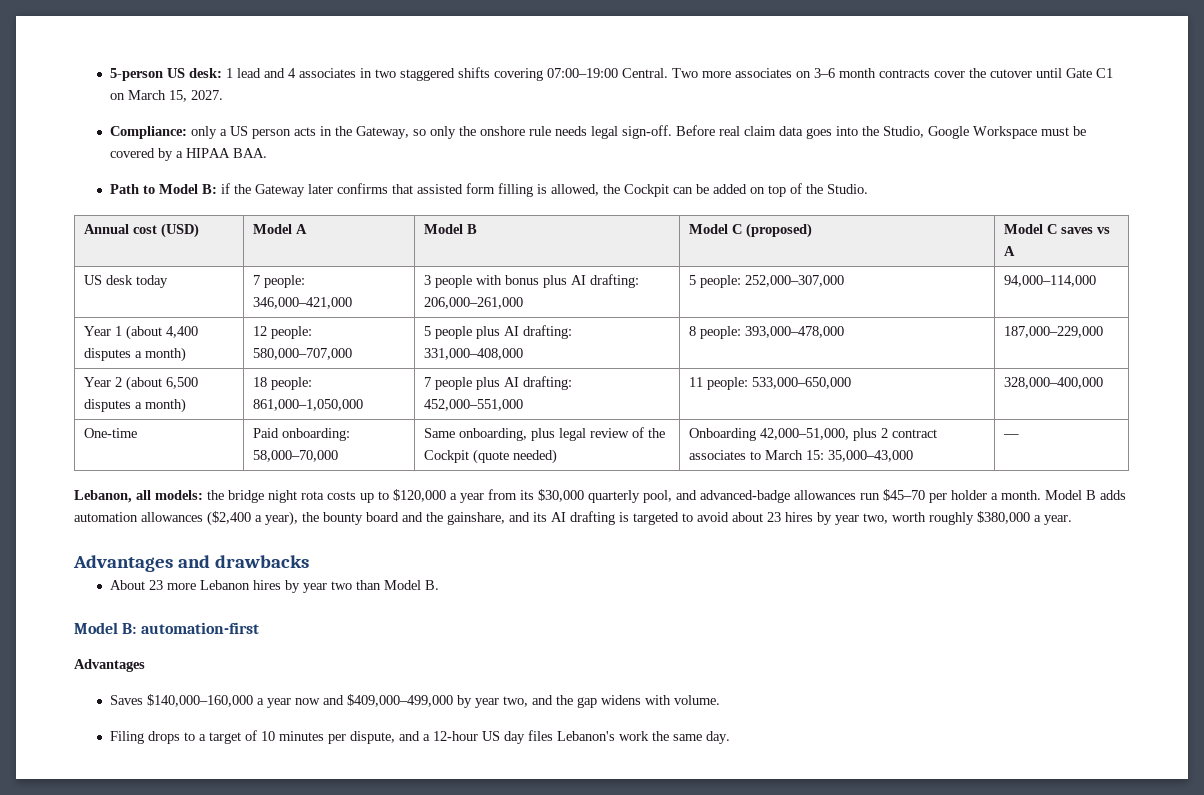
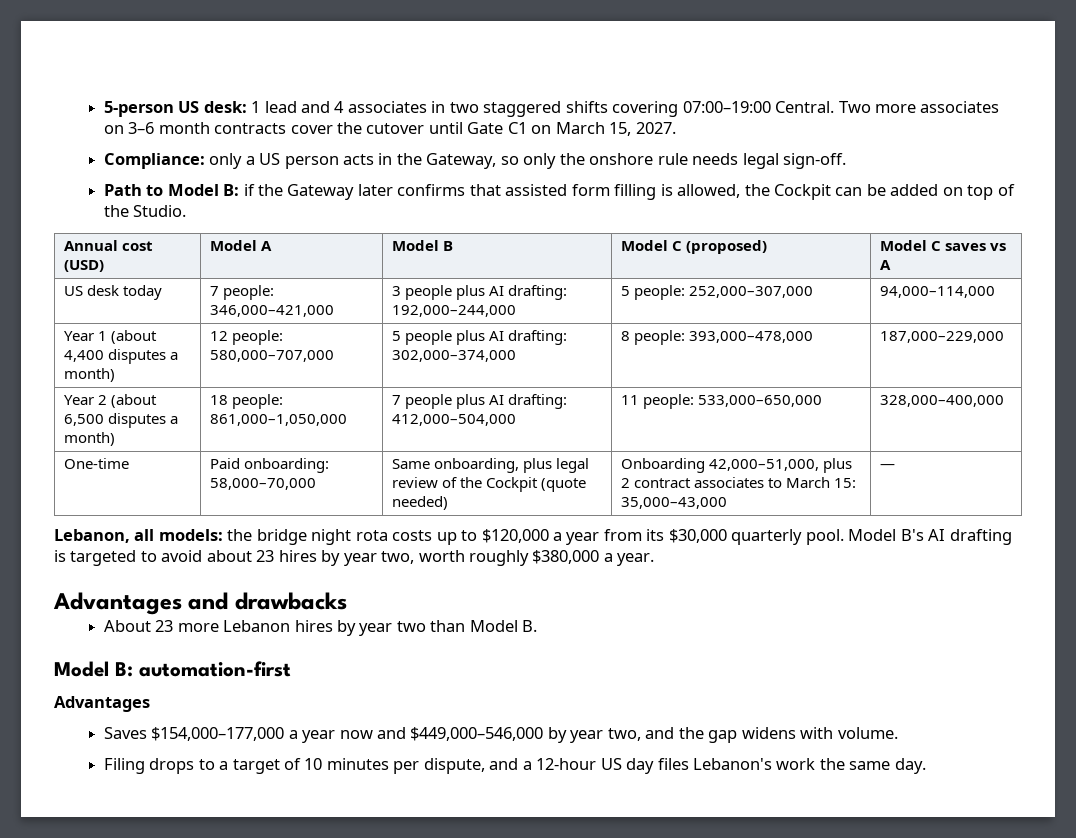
- Before real claim data goes into the Studio, Google Workspace must be covered by a HIPAA BAA.
- US desk today | 7 people: 346,000–421,000 | 3 people with bonus plus AI drafting: 206,000–261,000 | 5 people: 252,000–307,000 | 94,000–114,000
+ US desk today | 7 people: 346,000–421,000 | 3 people plus AI drafting: 192,000–244,000 | 5 people: 252,000–307,000 | 94,000–114,000
- Year 1 (about 4,400 disputes a month) | 12 people: 580,000–707,000 | 5 people plus AI drafting: 331,000–408,000 | 8 people: 393,000–478,000 | 187,000–229,000
+ Year 1 (about 4,400 disputes a month) | 12 people: 580,000–707,000 | 5 people plus AI drafting: 302,000–374,000 | 8 people: 393,000–478,000 | 187,000–229,000
- Year 2 (about 6,500 disputes a month) | 18 people: 861,000–1,050,000 | 7 people plus AI drafting: 452,000–551,000 | 11 people: 533,000–650,000 | 328,000–400,000
+ Year 2 (about 6,500 disputes a month) | 18 people: 861,000–1,050,000 | 7 people plus AI drafting: 412,000–504,000 | 11 people: 533,000–650,000 | 328,000–400,000
- Lebanon, all models: the bridge night rota costs up to $120,000 a year from its $30,000 quarterly pool, and advanced-badge allowances run $45–70 per holder a month. Model B adds automation allowances ($2,400 a year), the bounty board and the gainshare, and its AI drafting is targeted to avoid about 23 hires by year two, worth roughly $380,000 a year.
+ Lebanon, all models: the bridge night rota costs up to $120,000 a year from its $30,000 quarterly pool. Model B's AI drafting is targeted to avoid about 23 hires by year two, worth roughly $380,000 a year.
- Saves $140,000–160,000 a year now and $409,000–499,000 by year two, and the gap widens with volume.
+ Saves $154,000–177,000 a year now and $449,000–546,000 by year two, and the gap widens with volume.

